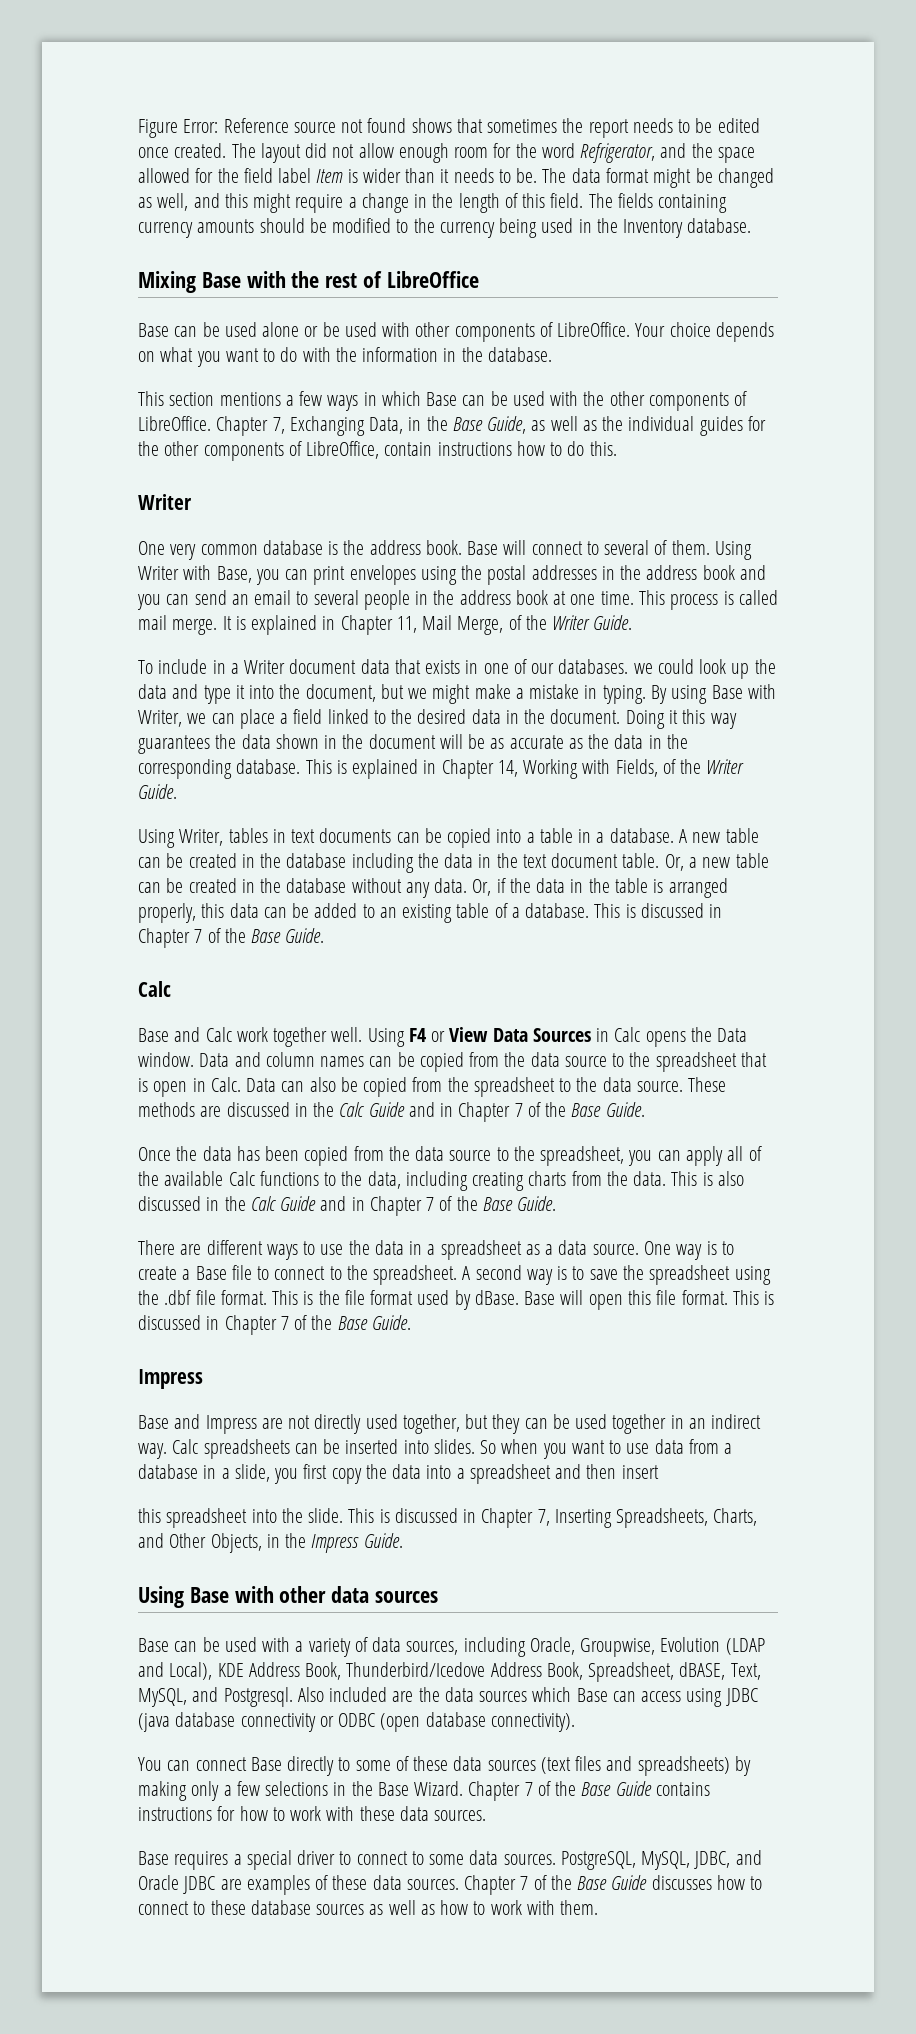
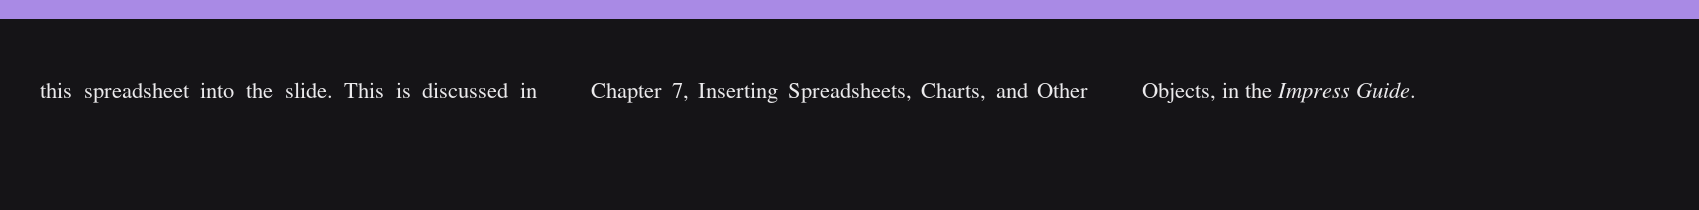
- Figure Error: Reference source not found shows that sometimes the report needs to be edited once created. The layout did not allow enough room for the word Refrigerator, and the space allowed for the field label Item is wider than it needs to be. The data format might be changed as well, and this might require a change in the length of this field. The fields containing currency amounts should be modified to the currency being used in the Inventory database.
- Mixing Base with the rest of LibreOffice
- Base can be used alone or be used with other components of LibreOffice. Your choice depends on what you want to do with the information in the database.
- This section mentions a few ways in which Base can be used with the other components of LibreOffice. Chapter 7, Exchanging Data, in the Base Guide, as well as the individual guides for the other components of LibreOffice, contain instructions how to do this.
- Writer
- One very common database is the address book. Base will connect to several of them. Using Writer with Base, you can print envelopes using the postal addresses in the address book and you can send an email to several people in the address book at one time. This process is called mail merge. It is explained in Chapter 11, Mail Merge, of the Writer Guide.
- To include in a Writer document data that exists in one of our databases. we could look up the data and type it into the document, but we might make a mistake in typing. By using Base with Writer, we can place a field linked to the desired data in the document. Doing it this way guarantees the data shown in the document will be as accurate as the data in the corresponding database. This is explained in Chapter 14, Working with Fields, of the Writer Guide.
- Using Writer, tables in text documents can be copied into a table in a database. A new table can be created in the database including the data in the text document table. Or, a new table can be created in the database without any data. Or, if the data in the table is arranged properly, this data can be added to an existing table of a database. This is discussed in Chapter 7 of the Base Guide.
- Calc
- Base and Calc work together well. Using F4 or View Data Sources in Calc opens the Data window. Data and column names can be copied from the data source to the spreadsheet that is open in Calc. Data can also be copied from the spreadsheet to the data source. These methods are discussed in the Calc Guide and in Chapter 7 of the Base Guide.
- Once the data has been copied from the data source to the spreadsheet, you can apply all of the available Calc functions to the data, including creating charts from the data. This is also discussed in the Calc Guide and in Chapter 7 of the Base Guide.
- There are different ways to use the data in a spreadsheet as a data source. One way is to create a Base file to connect to the spreadsheet. A second way is to save the spreadsheet using the .dbf file format. This is the file format used by dBase. Base will open this file format. This is discussed in Chapter 7 of the Base Guide.
- Impress
- Base and Impress are not directly used together, but they can be used together in an indirect way. Calc spreadsheets can be inserted into slides. So when you want to use data from a database in a slide, you first copy the data into a spreadsheet and then insert
- Using Base with other data sources
- Base can be used with a variety of data sources, including Oracle, Groupwise, Evolution (LDAP and Local), KDE Address Book, Thunderbird/Icedove Address Book, Spreadsheet, dBASE, Text, MySQL, and Postgresql. Also included are the data sources which Base can access using JDBC (java database connectivity or ODBC (open database connectivity).
- You can connect Base directly to some of these data sources (text files and spreadsheets) by making only a few selections in the Base Wizard. Chapter 7 of the Base Guide contains instructions for how to work with these data sources.
- Base requires a special driver to connect to some data sources. PostgreSQL, MySQL, JDBC, and Oracle JDBC are examples of these data sources. Chapter 7 of the Base Guide discusses how to connect to these database sources as well as how to work with them.

